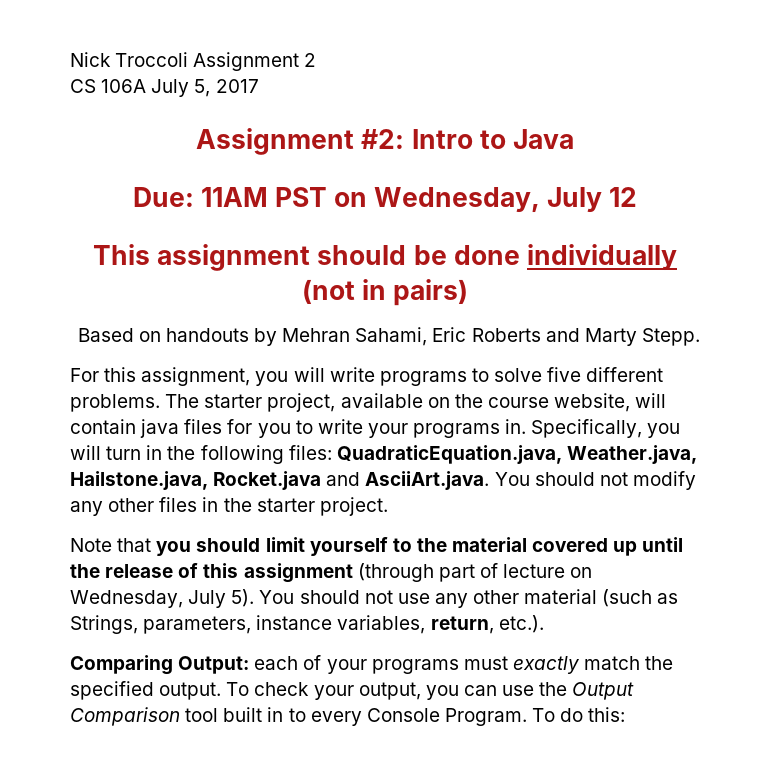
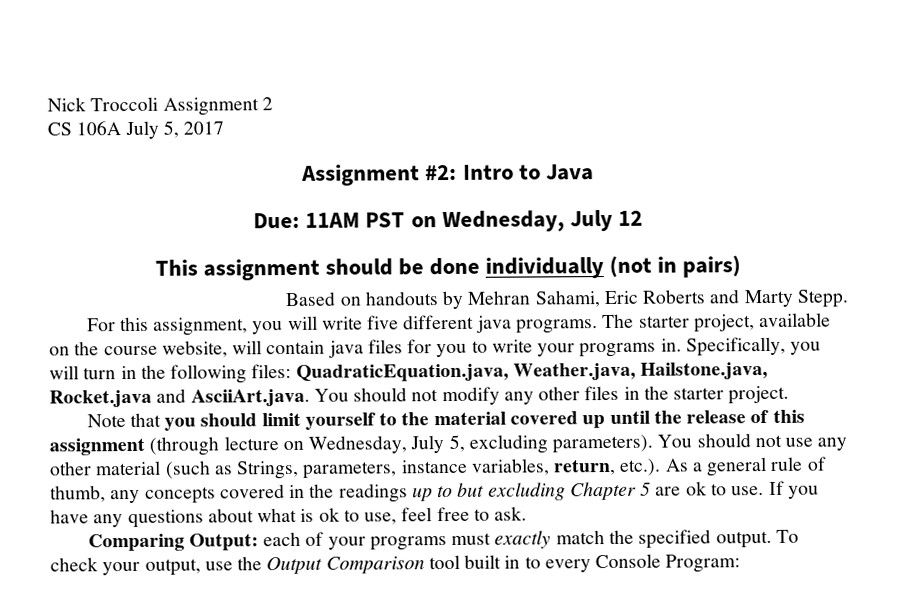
- For this assignment, you will write programs to solve five different problems.
+ For this assignment, you will write five different java programs.
- Note that you should limit yourself to the material covered up until the release of this assignment (through part of lecture on Wednesday, July 5).
+ Note that you should limit yourself to the material covered up until the release of this assignment (through lecture on Wednesday, July 5, excluding parameters).
- You should not use any other material (such as Strings, parameters, instance variables, return, etc.).
+ You should not use any other material (such as Strings, parameters, instance variables, return, etc.). As a general rule of thumb, any concepts covered in the readings up to but excluding Chapter 5 are ok to use. If you have any questions about what is ok to use, feel free to ask.
- To check your output, you can use the Output Comparison tool built in to every Console Program. To do this:
+ To check your output, use the Output Comparison tool built in to every Console Program:

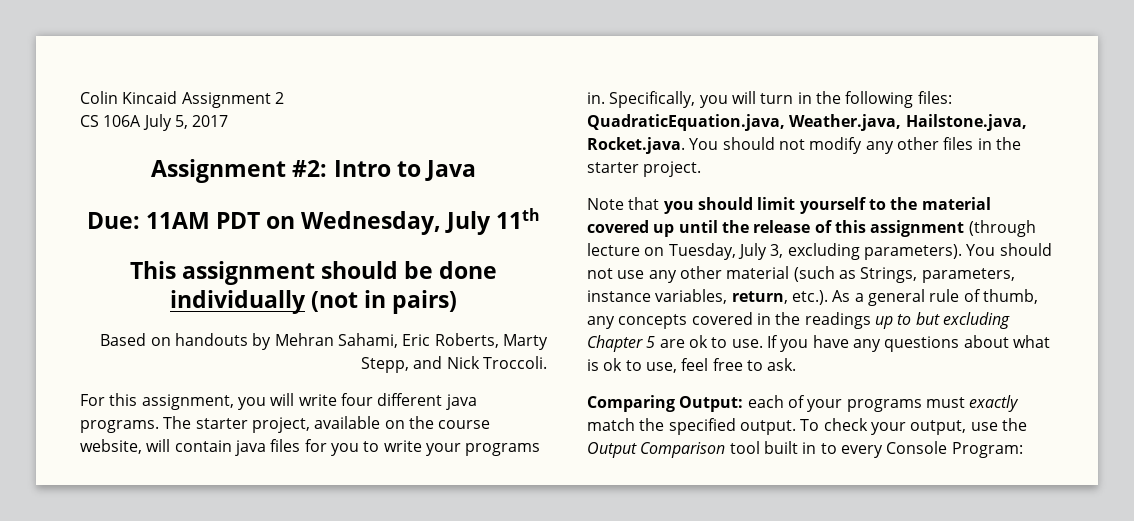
- Nick Troccoli Assignment 2
+ Colin Kincaid Assignment 2
- Due: 11AM PST on Wednesday, July 12
+ Due: 11AM PDT on Wednesday, July 11th
- Based on handouts by Mehran Sahami, Eric Roberts and Marty Stepp.
+ Based on handouts by Mehran Sahami, Eric Roberts, Marty Stepp, and Nick Troccoli.
- For this assignment, you will write five different java programs.
+ For this assignment, you will write four different java programs.
- Specifically, you will turn in the following files: QuadraticEquation.java, Weather.java, Hailstone.java, Rocket.java and AsciiArt.java. You should not modify any other files in the starter project.
+ Specifically, you will turn in the following files: QuadraticEquation.java, Weather.java, Hailstone.java, Rocket.java. You should not modify any other files in the starter project.
- Note that you should limit yourself to the material covered up until the release of this assignment (through lecture on Wednesday, July 5, excluding parameters).
+ Note that you should limit yourself to the material covered up until the release of this assignment (through lecture on Tuesday, July 3, excluding parameters).

